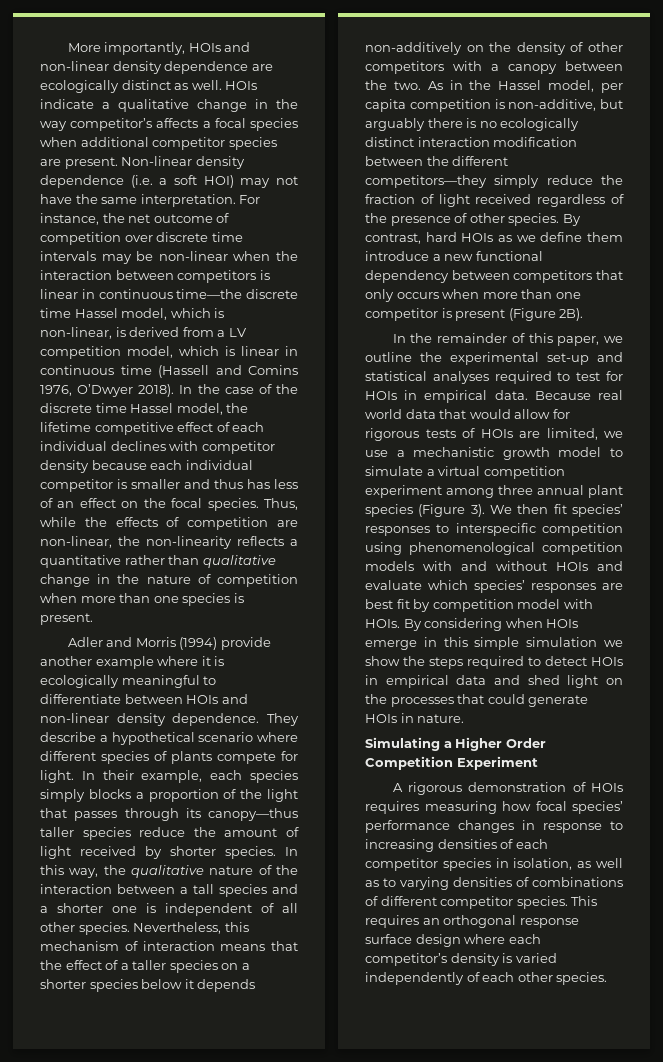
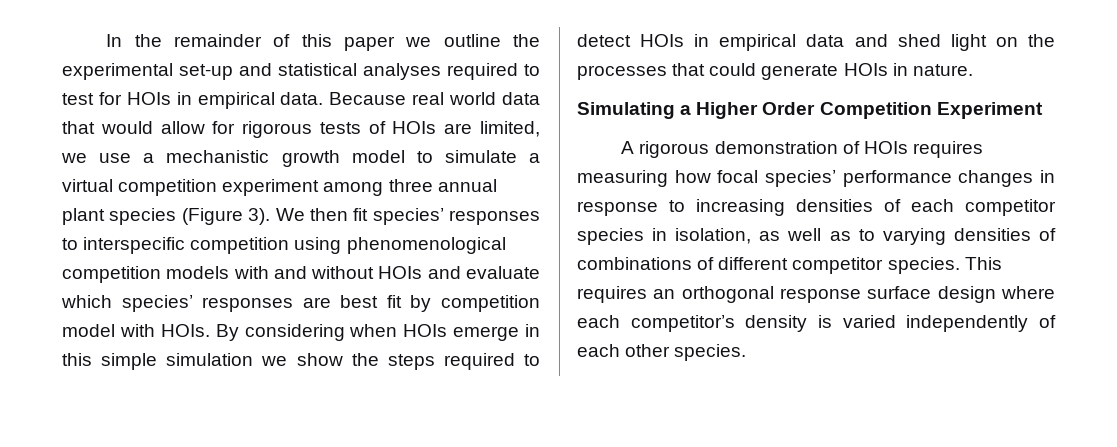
- More importantly, HOIs and non-linear density dependence are ecologically distinct as well. HOIs indicate a qualitative change in the way competitor’s affects a focal species when additional competitor species are present. Non-linear density dependence (i.e. a soft HOI) may not have the same interpretation. For instance, the net outcome of competition over discrete time intervals may be non-linear when the interaction between competitors is linear in continuous time—the discrete time Hassel model, which is non-linear, is derived from a LV competition model, which is linear in continuous time (Hassell and Comins 1976, O’Dwyer 2018). In the case of the discrete time Hassel model, the lifetime competitive effect of each individual declines with competitor density because each individual competitor is smaller and thus has less of an effect on the focal species. Thus, while the effects of competition are non-linear, the non-linearity reflects a quantitative rather than qualitative change in the nature of competition when more than one species is present.
- Adler and Morris (1994) provide another example where it is ecologically meaningful to differentiate between HOIs and non-linear density dependence. They describe a hypothetical scenario where different species of plants compete for light. In their example, each species simply blocks a proportion of the light that passes through its canopy—thus taller species reduce the amount of light received by shorter species. In this way, the qualitative nature of the interaction between a tall species and a shorter one is independent of all other species. Nevertheless, this mechanism of interaction means that the effect of a taller species on a shorter species below it depends non-additively on the density of other competitors with a canopy between the two. As in the Hassel model, per capita competition is non-additive, but arguably there is no ecologically distinct interaction modification between the different competitors—they simply reduce the fraction of light received regardless of the presence of other species. By contrast, hard HOIs as we define them introduce a new functional dependency between competitors that only occurs when more than one competitor is present (Figure 2B).
- In the remainder of this paper, we outline the experimental set-up and statistical analyses required to test for HOIs in empirical data.
+ In the remainder of this paper we outline the experimental set-up and statistical analyses required to test for HOIs in empirical data.

